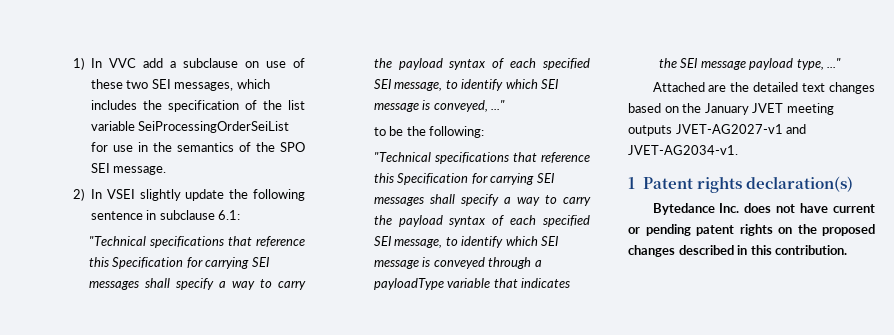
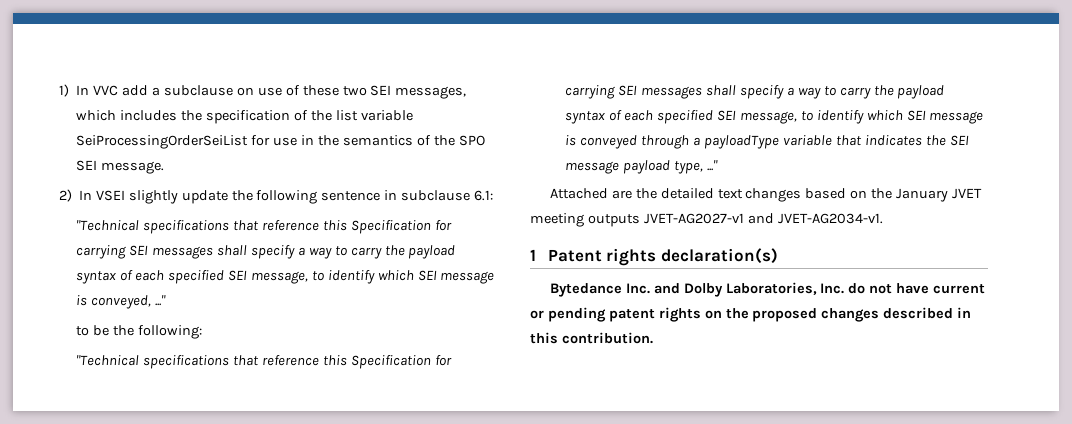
- Bytedance Inc. does not have current or pending patent rights on the proposed changes described in this contribution.
+ Bytedance Inc. and Dolby Laboratories, Inc. do not have current or pending patent rights on the proposed changes described in this contribution.

